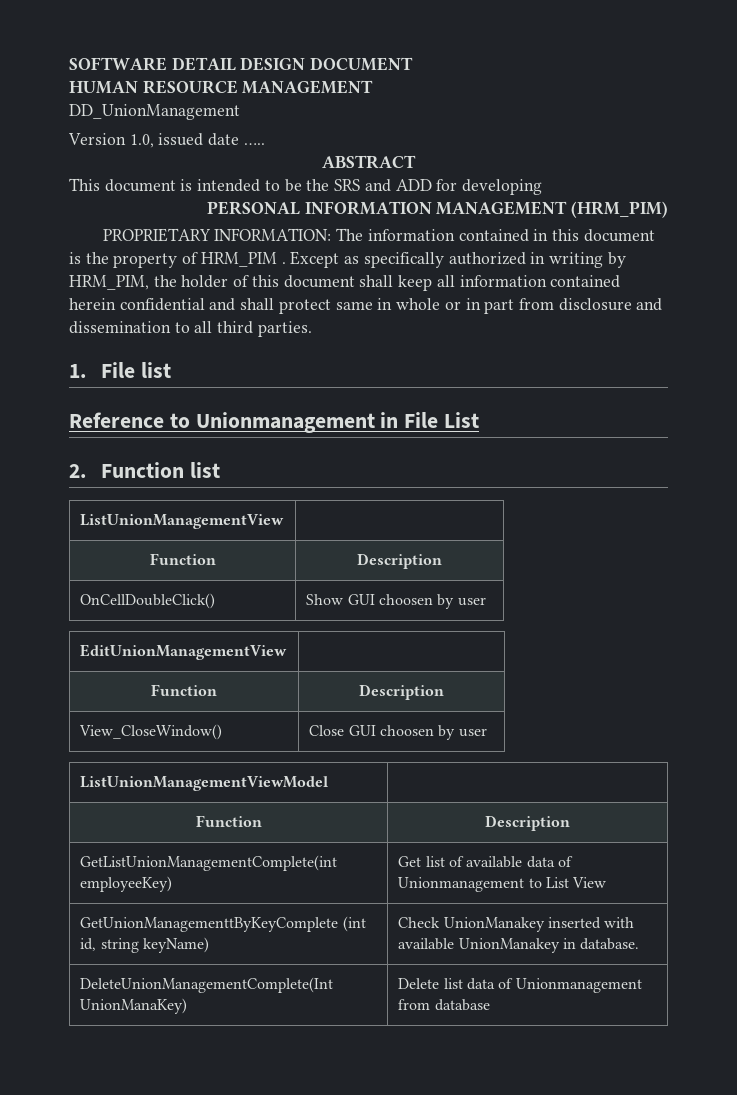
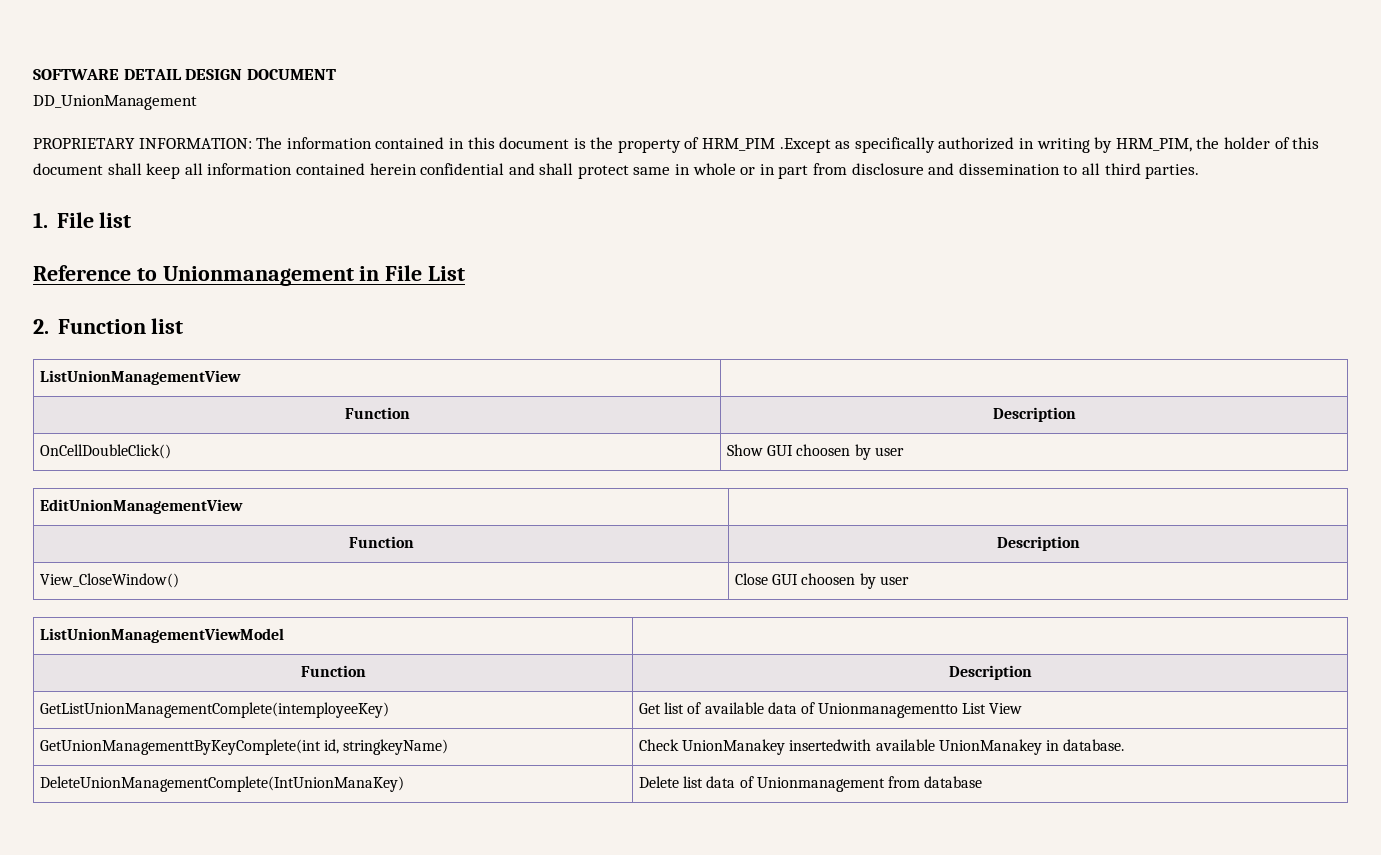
- HUMAN RESOURCE MANAGEMENT
  DD_UnionManagement
- Version 1.0, issued date …..
- ABSTRACT
- This document is intended to be the SRS and ADD for developing
- PERSONAL INFORMATION MANAGEMENT (HRM_PIM)
- PROPRIETARY INFORMATION: The information contained in this document is the property of HRM_PIM . Except as specifically authorized in writing by HRM_PIM, the holder of this document shall keep all information contained herein confidential and shall protect same in whole or in part from disclosure and dissemination to all third parties.
+ PROPRIETARY INFORMATION: The information contained in this document is the property of HRM_PIM .Except as specifically authorized in writing by HRM_PIM, the holder of this document shall keep all information contained herein confidential and shall protect same in whole or in part from disclosure and dissemination to all third parties.
- GetListUnionManagementComplete(int employeeKey) | Get list of available data of Unionmanagement to List View
+ GetListUnionManagementComplete(intemployeeKey) | Get list of available data of Unionmanagementto List View
- GetUnionManagementtByKeyComplete (int id, string keyName) | Check UnionManakey inserted with available UnionManakey in database.
+ GetUnionManagementtByKeyComplete(int id, stringkeyName) | Check UnionManakey insertedwith available UnionManakey in database.
- DeleteUnionManagementComplete(Int UnionManaKey) | Delete list data of Unionmanagement from database
+ DeleteUnionManagementComplete(IntUnionManaKey) | Delete list data of Unionmanagement from database

